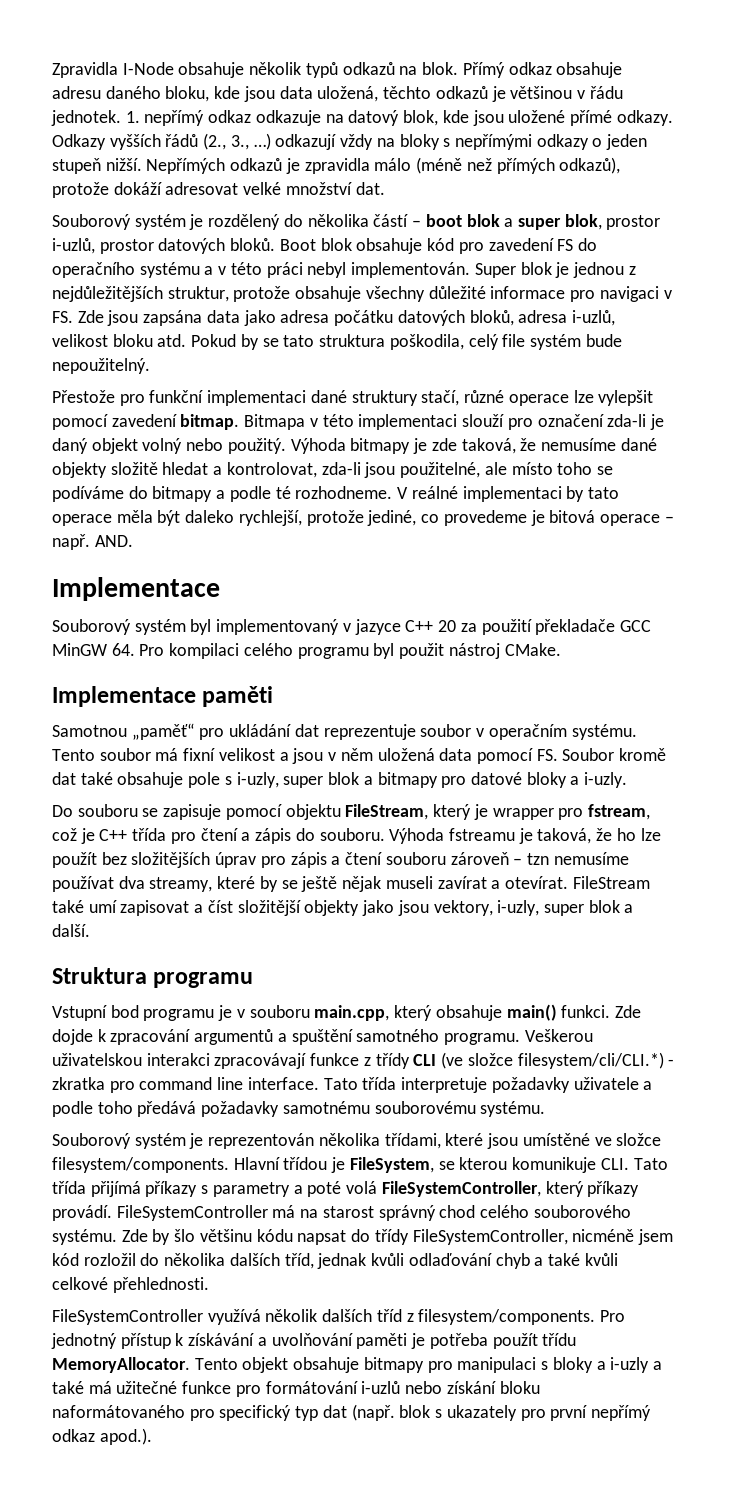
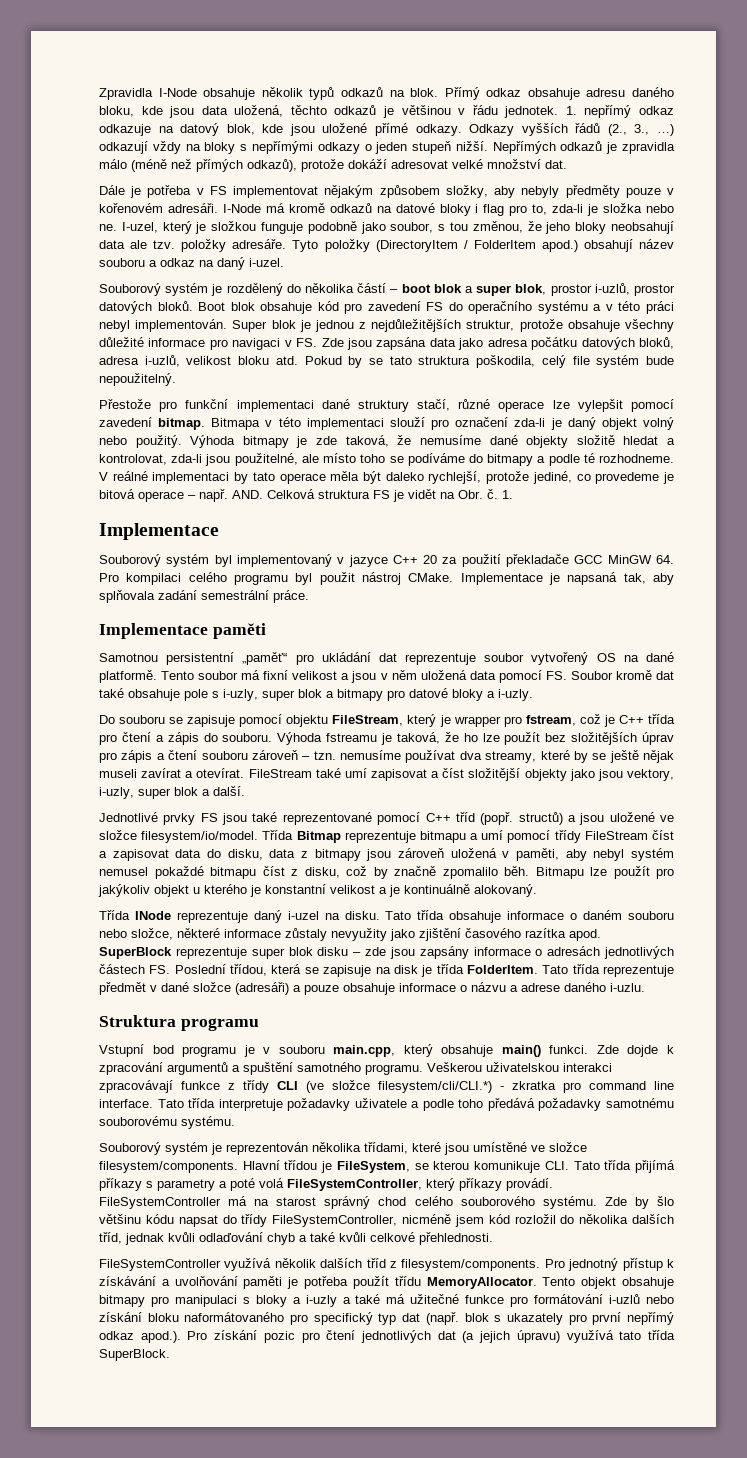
+ Dále je potřeba v FS implementovat nějakým způsobem složky, aby nebyly předměty pouze v kořenovém adresáři. I-Node má kromě odkazů na datové bloky i flag pro to, zda-li je složka nebo ne. I-uzel, který je složkou funguje podobně jako soubor, s tou změnou, že jeho bloky neobsahují data ale tzv. položky adresáře. Tyto položky (DirectoryItem / FolderItem apod.) obsahují název souboru a odkaz na daný i-uzel.
- AND.
+ AND. Celková struktura FS je vidět na Obr. č. 1.
+ Implementace je napsaná tak, aby splňovala zadání semestrální práce.
- Samotnou „paměť“ pro ukládání dat reprezentuje soubor v operačním systému.
+ Samotnou persistentní „paměť“ pro ukládání dat reprezentuje soubor vytvořený OS na dané platformě.
- Výhoda fstreamu je taková, že ho lze použít bez složitějších úprav pro zápis a čtení souboru zároveň – tzn nemusíme používat dva streamy, které by se ještě nějak museli zavírat a otevírat.
+ Výhoda fstreamu je taková, že ho lze použít bez složitějších úprav pro zápis a čtení souboru zároveň – tzn. nemusíme používat dva streamy, které by se ještě nějak museli zavírat a otevírat.
+ Jednotlivé prvky FS jsou také reprezentované pomocí C++ tříd (popř. structů) a jsou uložené ve složce filesystem/io/model. Třída Bitmap reprezentuje bitmapu a umí pomocí třídy FileStream číst a zapisovat data do disku, data z bitmapy jsou zároveň uložená v paměti, aby nebyl systém nemusel pokaždé bitmapu číst z disku, což by značně zpomalilo běh. Bitmapu lze použít pro jakýkoliv objekt u kterého je konstantní velikost a je kontinuálně alokovaný.
+ Třída INode reprezentuje daný i-uzel na disku. Tato třída obsahuje informace o daném souboru nebo složce, některé informace zůstaly nevyužity jako zjištění časového razítka apod. SuperBlock reprezentuje super blok disku – zde jsou zapsány informace o adresách jednotlivých částech FS. Poslední třídou, která se zapisuje na disk je třída FolderItem. Tato třída reprezentuje předmět v dané složce (adresáři) a pouze obsahuje informace o názvu a adrese daného i-uzlu.
- Tento objekt obsahuje bitmapy pro manipulaci s bloky a i-uzly a také má užitečné funkce pro formátování i-uzlů nebo získání bloku naformátovaného pro specifický typ dat (např. blok s ukazately pro první nepřímý odkaz apod.).
+ Tento objekt obsahuje bitmapy pro manipulaci s bloky a i-uzly a také má užitečné funkce pro formátování i-uzlů nebo získání bloku naformátovaného pro specifický typ dat (např. blok s ukazately pro první nepřímý odkaz apod.). Pro získání pozic pro čtení jednotlivých dat (a jejich úpravu) využívá tato třída SuperBlock.

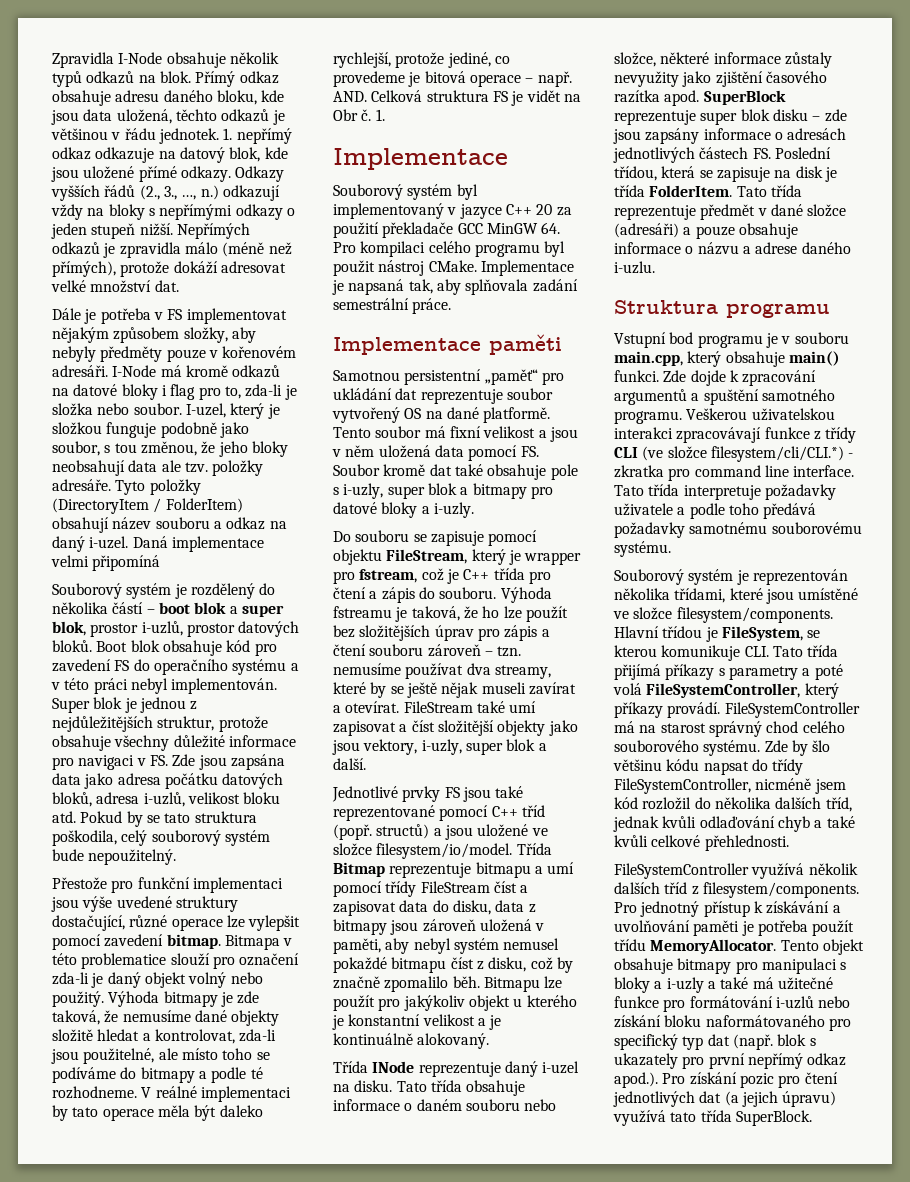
- Odkazy vyšších řádů (2., 3., …) odkazují vždy na bloky s nepřímými odkazy o jeden stupeň nižší.
+ Odkazy vyšších řádů (2., 3., …, n.) odkazují vždy na bloky s nepřímými odkazy o jeden stupeň nižší.
- Nepřímých odkazů je zpravidla málo (méně než přímých odkazů), protože dokáží adresovat velké množství dat.
+ Nepřímých odkazů je zpravidla málo (méně než přímých), protože dokáží adresovat velké množství dat.
- I-Node má kromě odkazů na datové bloky i flag pro to, zda-li je složka nebo ne.
+ I-Node má kromě odkazů na datové bloky i flag pro to, zda-li je složka nebo soubor.
- Tyto položky (DirectoryItem / FolderItem apod.) obsahují název souboru a odkaz na daný i-uzel.
+ Tyto položky (DirectoryItem / FolderItem) obsahují název souboru a odkaz na daný i-uzel. Daná implementace velmi připomíná
- Pokud by se tato struktura poškodila, celý file systém bude nepoužitelný.
+ Pokud by se tato struktura poškodila, celý souborový systém bude nepoužitelný.
- Přestože pro funkční implementaci dané struktury stačí, různé operace lze vylepšit pomocí zavedení bitmap.
+ Přestože pro funkční implementaci jsou výše uvedené struktury dostačující, různé operace lze vylepšit pomocí zavedení bitmap.
- Bitmapa v této implementaci slouží pro označení zda-li je daný objekt volný nebo použitý.
+ Bitmapa v této problematice slouží pro označení zda-li je daný objekt volný nebo použitý.
- AND. Celková struktura FS je vidět na Obr. č.
+ AND. Celková struktura FS je vidět na Obr č.

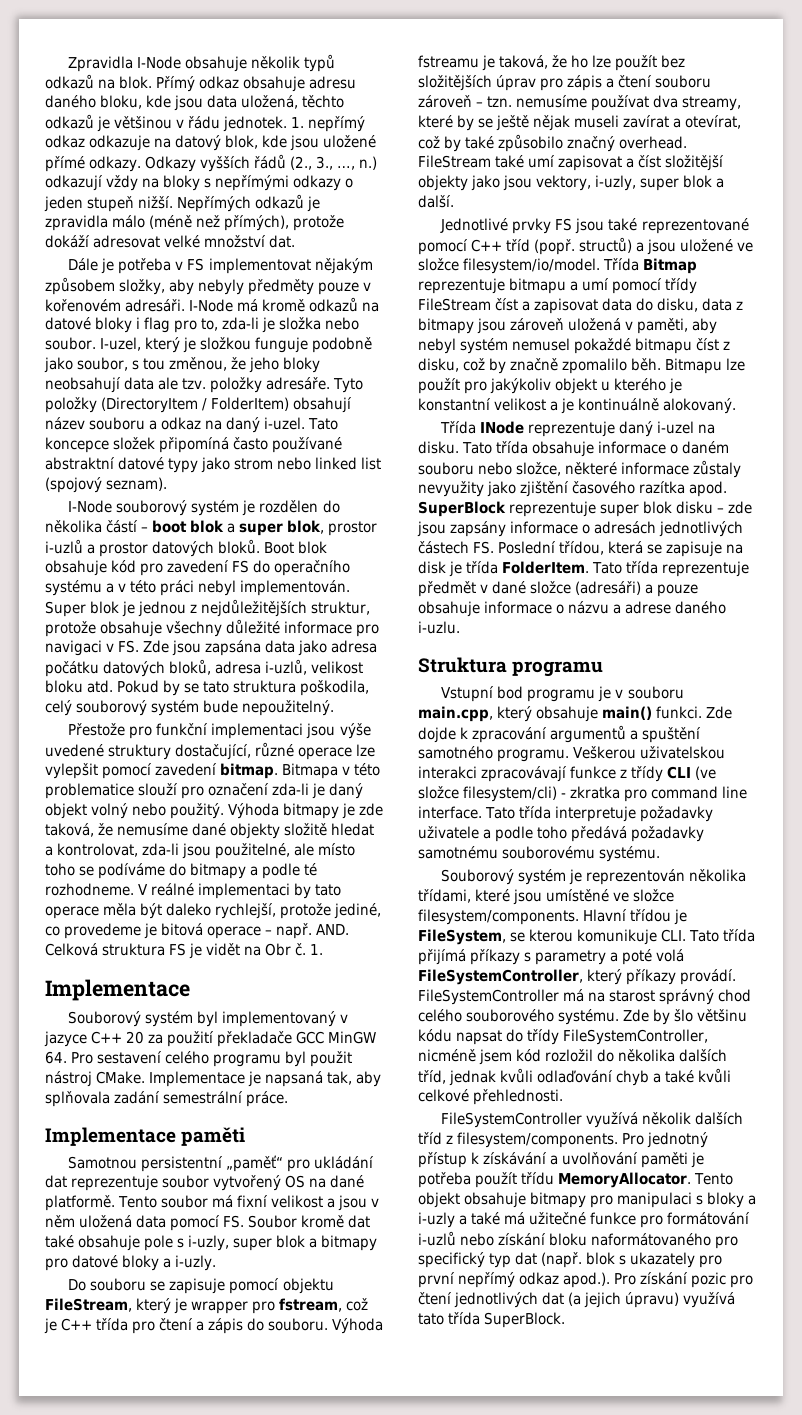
- Daná implementace velmi připomíná
- Souborový systém je rozdělený do několika částí – boot blok a super blok, prostor i-uzlů, prostor datových bloků.
+ Tato koncepce složek připomíná často používané abstraktní datové typy jako strom nebo linked list (spojový seznam).
+ I-Node souborový systém je rozdělen do několika částí – boot blok a super blok, prostor i-uzlů a prostor datových bloků.
- Souborový systém byl implementovaný v jazyce C++ 20 za použití překladače GCC MinGW 64. Pro kompilaci celého programu byl použit nástroj CMake.
+ Souborový systém byl implementovaný v jazyce C++ 20 za použití překladače GCC MinGW 64. Pro sestavení celého programu byl použit nástroj CMake.
- Výhoda fstreamu je taková, že ho lze použít bez složitějších úprav pro zápis a čtení souboru zároveň – tzn. nemusíme používat dva streamy, které by se ještě nějak museli zavírat a otevírat.
+ Výhoda fstreamu je taková, že ho lze použít bez složitějších úprav pro zápis a čtení souboru zároveň – tzn. nemusíme používat dva streamy, které by se ještě nějak museli zavírat a otevírat, což by také způsobilo značný overhead.
- Veškerou uživatelskou interakci zpracovávají funkce z třídy CLI (ve složce filesystem/cli/CLI.*) - zkratka pro command line interface.
+ Veškerou uživatelskou interakci zpracovávají funkce z třídy CLI (ve složce filesystem/cli) - zkratka pro command line interface.

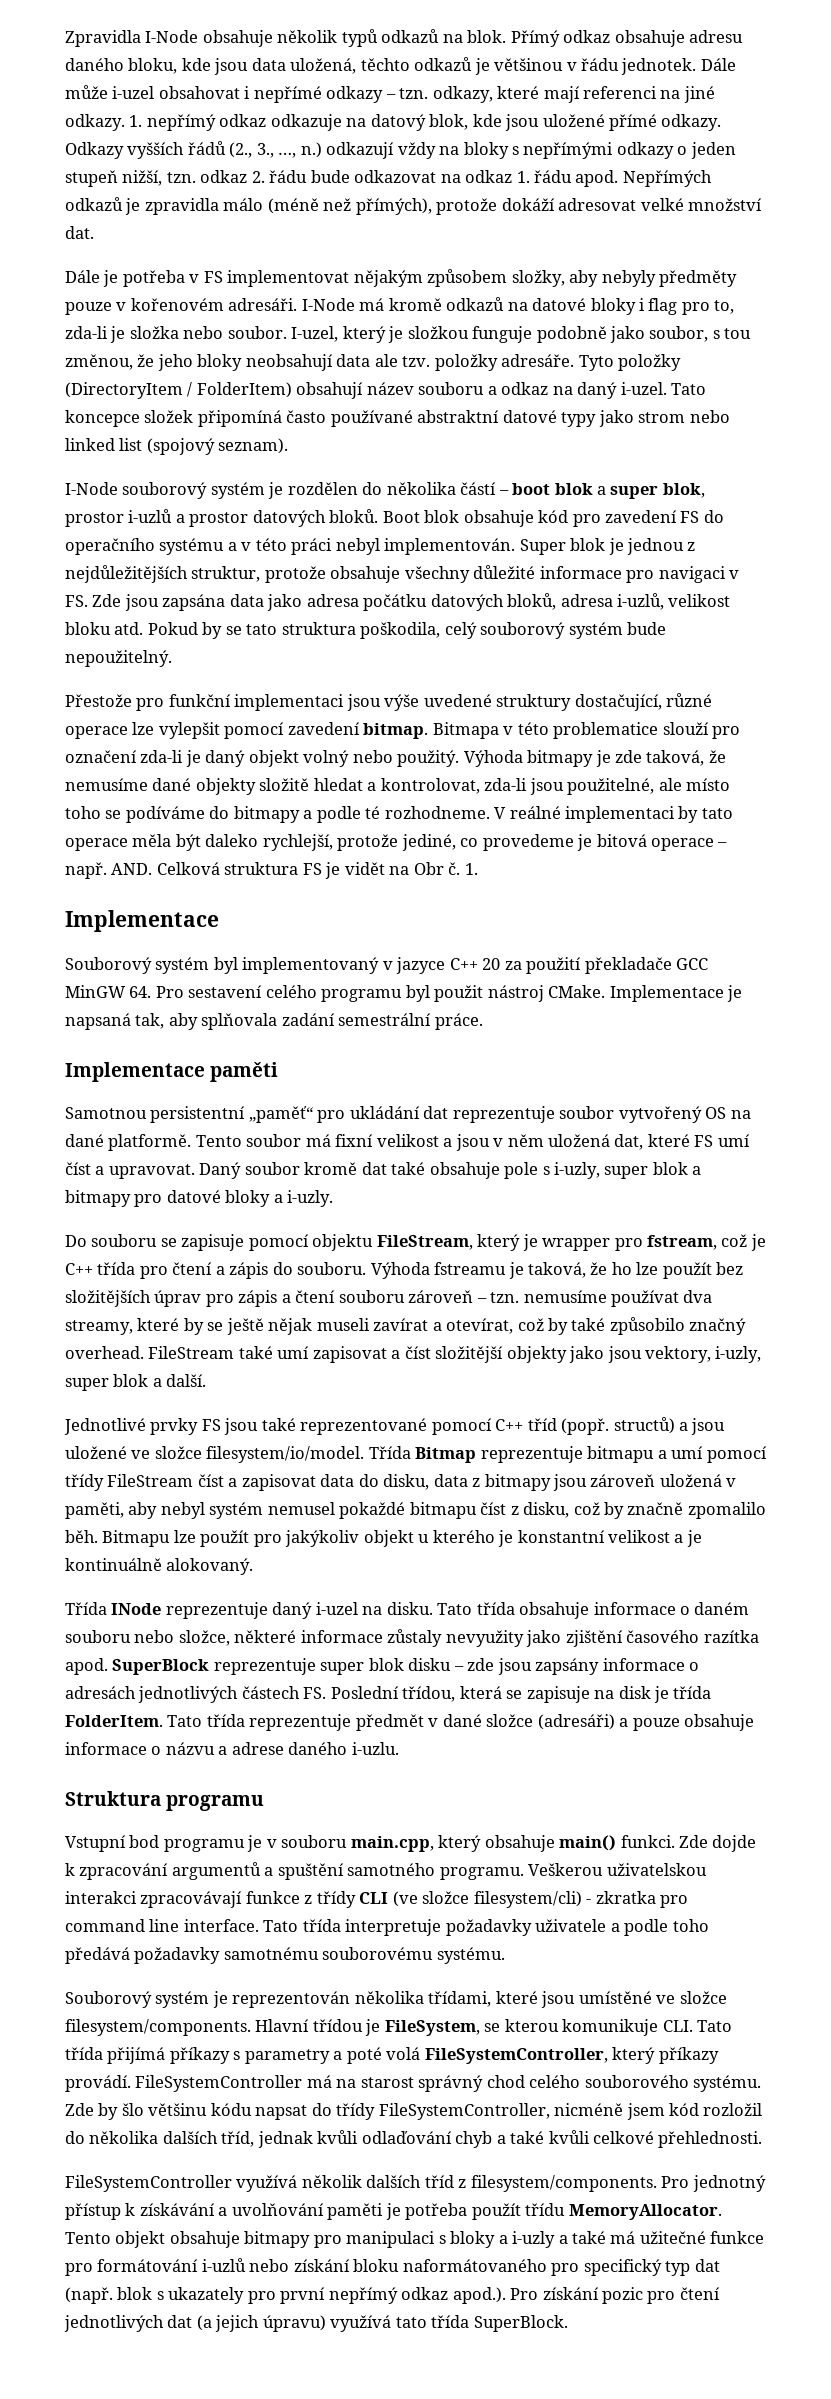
+ Dále může i-uzel obsahovat i nepřímé odkazy – tzn. odkazy, které mají referenci na jiné odkazy.
- Odkazy vyšších řádů (2., 3., …, n.) odkazují vždy na bloky s nepřímými odkazy o jeden stupeň nižší.
+ Odkazy vyšších řádů (2., 3., …, n.) odkazují vždy na bloky s nepřímými odkazy o jeden stupeň nižší, tzn. odkaz 2. řádu bude odkazovat na odkaz 1. řádu apod.
- Tento soubor má fixní velikost a jsou v něm uložená data pomocí FS. Soubor kromě dat také obsahuje pole s i-uzly, super blok a bitmapy pro datové bloky a i-uzly.
+ Tento soubor má fixní velikost a jsou v něm uložená dat, které FS umí číst a upravovat. Daný soubor kromě dat také obsahuje pole s i-uzly, super blok a bitmapy pro datové bloky a i-uzly.

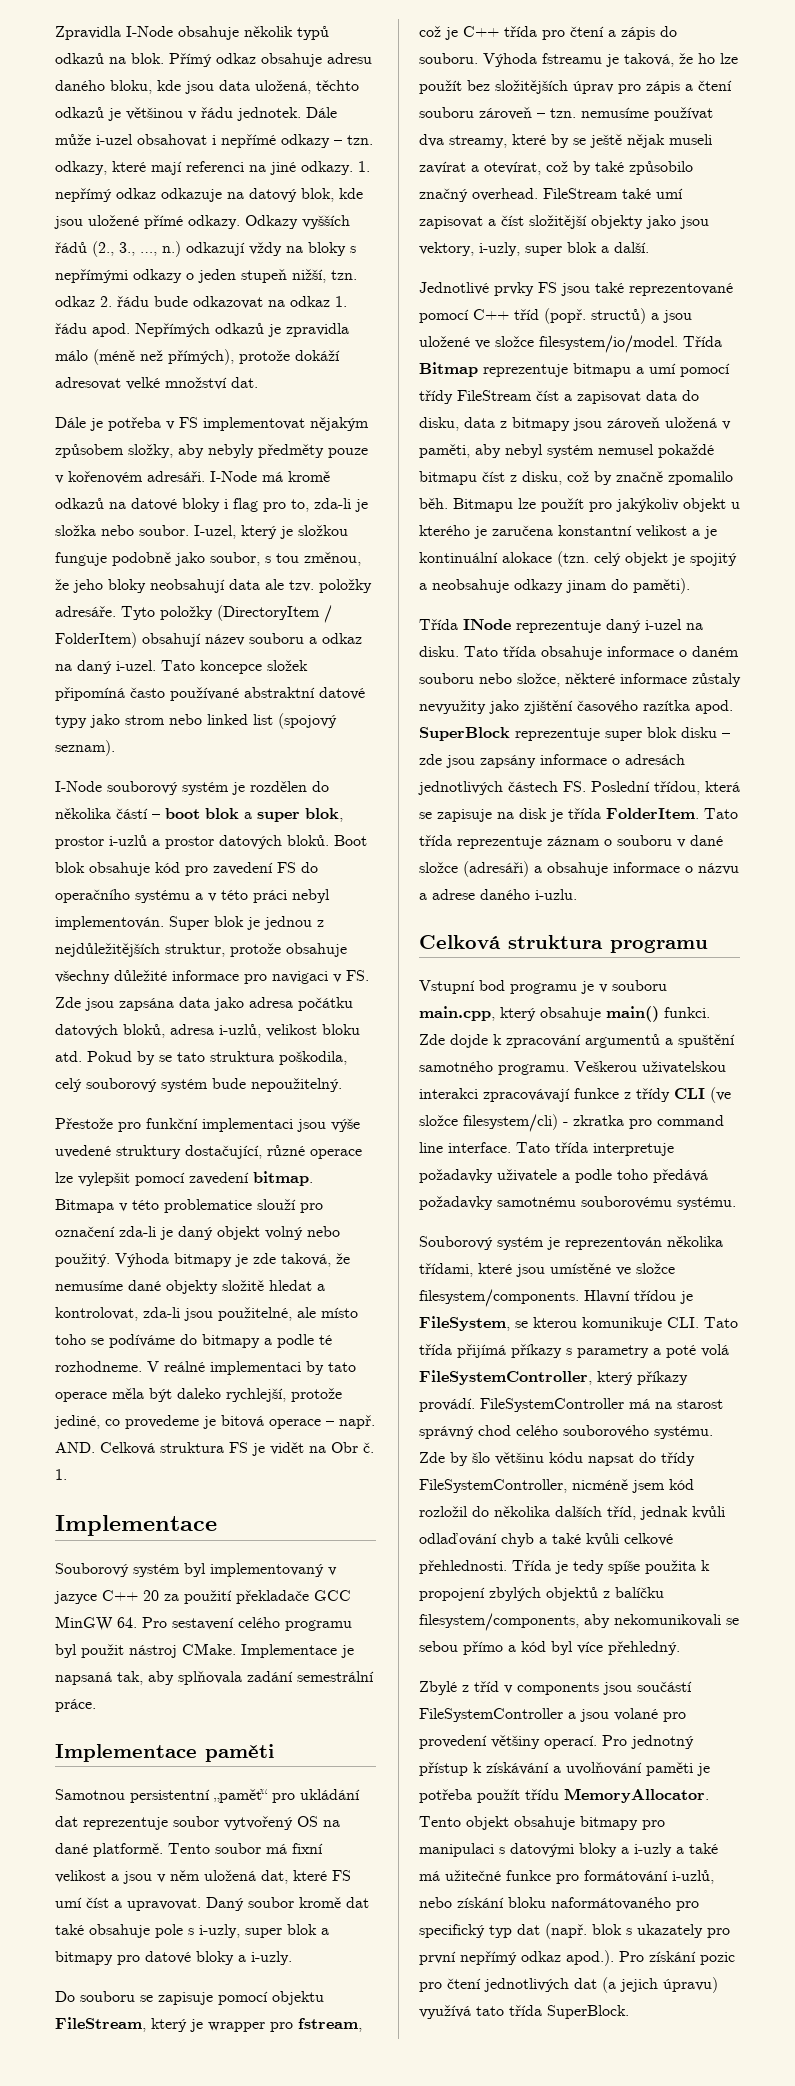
- Bitmapu lze použít pro jakýkoliv objekt u kterého je konstantní velikost a je kontinuálně alokovaný.
+ Bitmapu lze použít pro jakýkoliv objekt u kterého je zaručena konstantní velikost a je kontinuální alokace (tzn. celý objekt je spojitý a neobsahuje odkazy jinam do paměti).
- Tato třída reprezentuje předmět v dané složce (adresáři) a pouze obsahuje informace o názvu a adrese daného i-uzlu.
+ Tato třída reprezentuje záznam o souboru v dané složce (adresáři) a obsahuje informace o názvu a adrese daného i-uzlu.
- Struktura programu
+ Celková struktura programu
- Zde by šlo většinu kódu napsat do třídy FileSystemController, nicméně jsem kód rozložil do několika dalších tříd, jednak kvůli odlaďování chyb a také kvůli celkové přehlednosti.
- FileSystemController využívá několik dalších tříd z filesystem/components.
+ Zde by šlo většinu kódu napsat do třídy FileSystemController, nicméně jsem kód rozložil do několika dalších tříd, jednak kvůli odlaďování chyb a také kvůli celkové přehlednosti. Třída je tedy spíše použita k propojení zbylých objektů z balíčku filesystem/components, aby nekomunikovali se sebou přímo a kód byl více přehledný.
+ Zbylé z tříd v components jsou součástí FileSystemController a jsou volané pro provedení většiny operací.
- Tento objekt obsahuje bitmapy pro manipulaci s bloky a i-uzly a také má užitečné funkce pro formátování i-uzlů nebo získání bloku naformátovaného pro specifický typ dat (např. blok s ukazately pro první nepřímý odkaz apod.). Pro získání pozic pro čtení jednotlivých dat (a jejich úpravu) využívá tato třída SuperBlock.
+ Tento objekt obsahuje bitmapy pro manipulaci s datovými bloky a i-uzly a také má užitečné funkce pro formátování i-uzlů, nebo získání bloku naformátovaného pro specifický typ dat (např. blok s ukazately pro první nepřímý odkaz apod.). Pro získání pozic pro čtení jednotlivých dat (a jejich úpravu) využívá tato třída SuperBlock.

